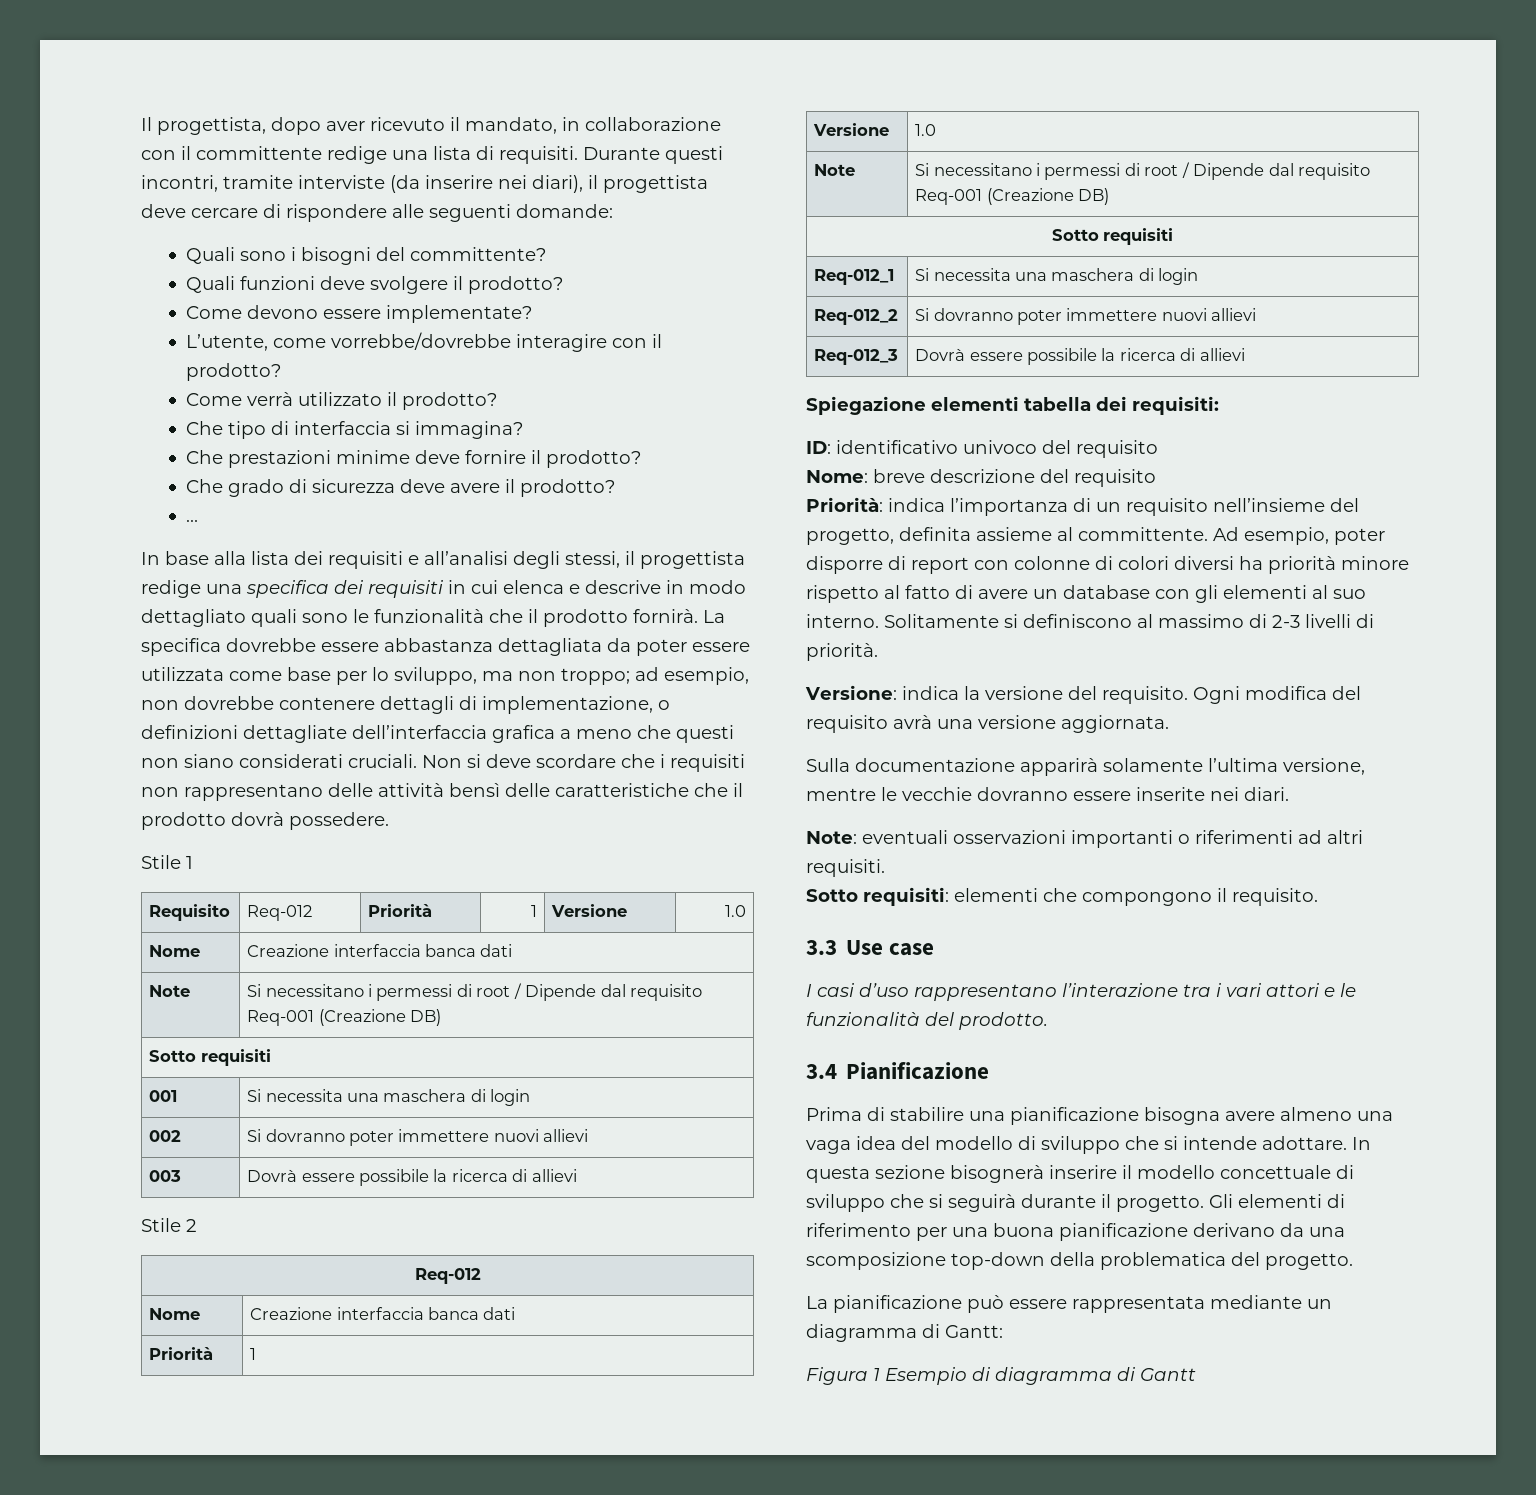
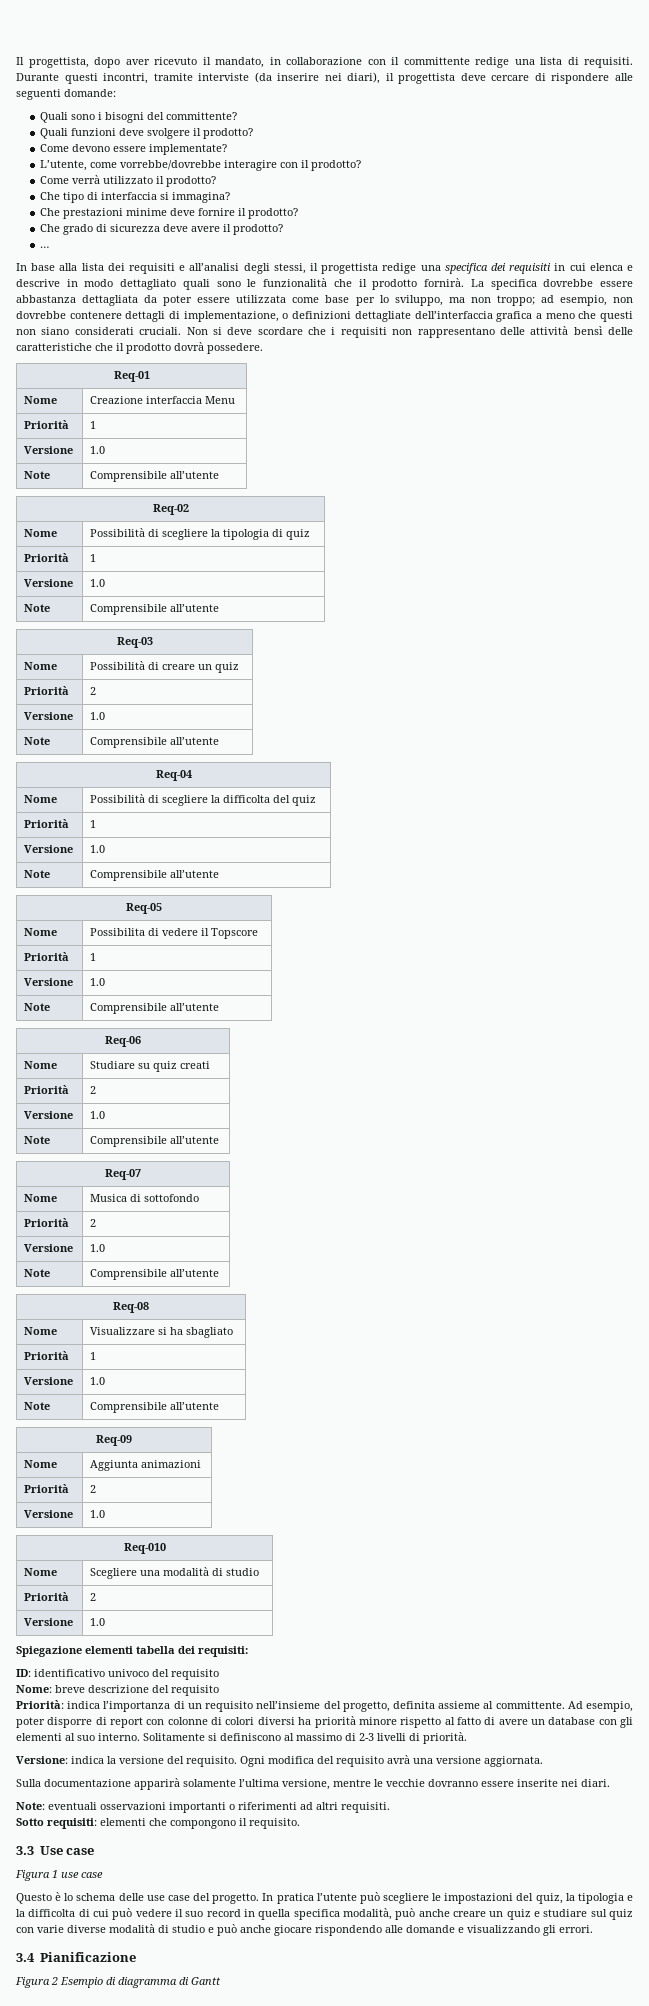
- Stile 1
- Requisito | Req-012 | Priorità | 1 | Versione | 1.0
- Nome | Creazione interfaccia banca dati
- Note | Si necessitano i permessi di root / Dipende dal requisito Req-001 (Creazione DB)
- Sotto requisiti
- 001 | Si necessita una maschera di login
- 002 | Si dovranno poter immettere nuovi allievi
- 003 | Dovrà essere possibile la ricerca di allievi
- Stile 2
- Req-012
- Nome | Creazione interfaccia banca dati
+ Req-01
+ Nome | Creazione interfaccia Menu
  Priorità | 1
  Versione | 1.0
- Note | Si necessitano i permessi di root / Dipende dal requisito Req-001 (Creazione DB)
- Sotto requisiti
- Req-012_1 | Si necessita una maschera di login
- Req-012_2 | Si dovranno poter immettere nuovi allievi
- Req-012_3 | Dovrà essere possibile la ricerca di allievi
+ Note | Comprensibile all’utente
+ Req-02
+ Nome | Possibilità di scegliere la tipologia di quiz
+ Priorità | 1
+ Versione | 1.0
+ Note | Comprensibile all’utente
+ Req-03
+ Nome | Possibilità di creare un quiz
+ Priorità | 2
+ Versione | 1.0
+ Note | Comprensibile all’utente
+ Req-04
+ Nome | Possibilità di scegliere la difficolta del quiz
+ Priorità | 1
+ Versione | 1.0
+ Note | Comprensibile all’utente
+ Req-05
+ Nome | Possibilita di vedere il Topscore
+ Priorità | 1
+ Versione | 1.0
+ Note | Comprensibile all’utente
+ Req-06
+ Nome | Studiare su quiz creati
+ Priorità | 2
+ Versione | 1.0
+ Note | Comprensibile all’utente
+ Req-07
+ Nome | Musica di sottofondo
+ Priorità | 2
+ Versione | 1.0
+ Note | Comprensibile all’utente
+ Req-08
+ Nome | Visualizzare si ha sbagliato
+ Priorità | 1
+ Versione | 1.0
+ Note | Comprensibile all’utente
+ Req-09
+ Nome | Aggiunta animazioni
+ Priorità | 2
+ Versione | 1.0
+ Req-010
+ Nome | Scegliere una modalità di studio
+ Priorità | 2
+ Versione | 1.0
- I casi d’uso rappresentano l’interazione tra i vari attori e le funzionalità del prodotto.
+ Figura 1 use case
+ Questo è lo schema delle use case del progetto. In pratica l’utente può scegliere le impostazioni del quiz, la tipologia e la difficolta di cui può vedere il suo record in quella specifica modalità, può anche creare un quiz e studiare sul quiz con varie diverse modalità di studio e può anche giocare rispondendo alle domande e visualizzando gli errori.
  3.4 Pianificazione
- Prima di stabilire una pianificazione bisogna avere almeno una vaga idea del modello di sviluppo che si intende adottare. In questa sezione bisognerà inserire il modello concettuale di sviluppo che si seguirà durante il progetto. Gli elementi di riferimento per una buona pianificazione derivano da una scomposizione top-down della problematica del progetto.
- La pianificazione può essere rappresentata mediante un diagramma di Gantt:
- Figura 1 Esempio di diagramma di Gantt
+ Figura 2 Esempio di diagramma di Gantt

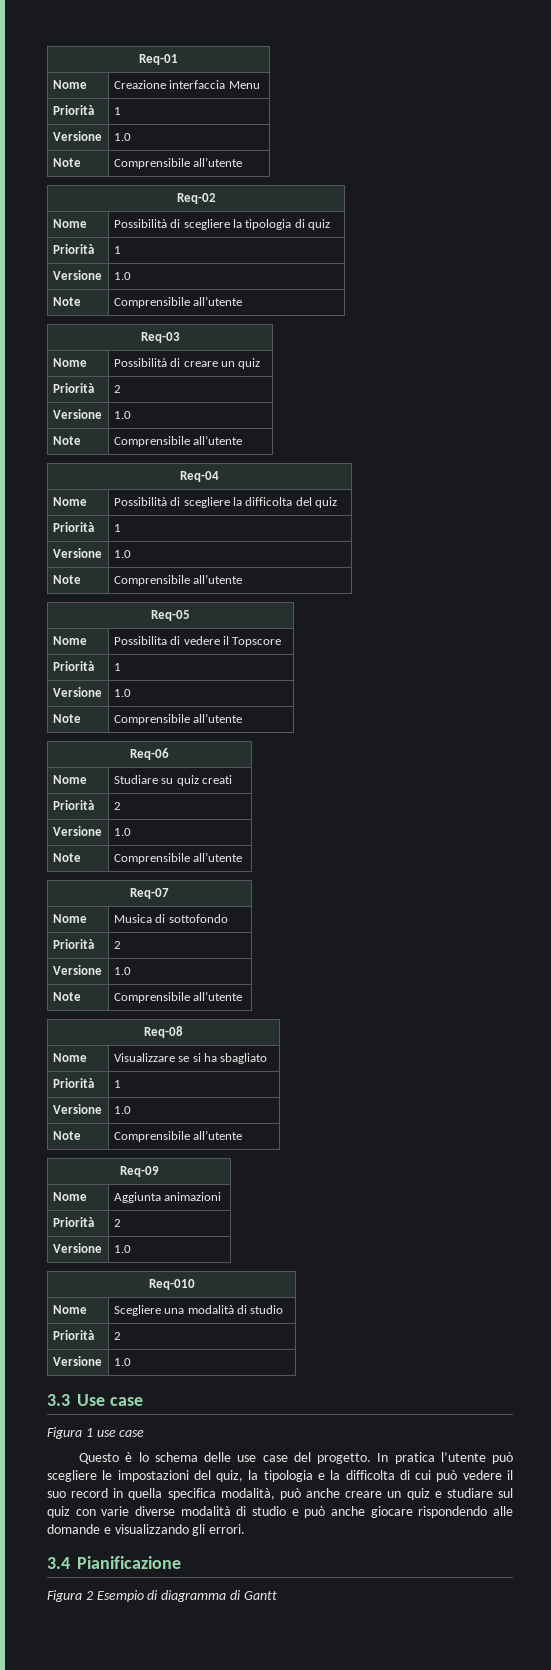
- Il progettista, dopo aver ricevuto il mandato, in collaborazione con il committente redige una lista di requisiti. Durante questi incontri, tramite interviste (da inserire nei diari), il progettista deve cercare di rispondere alle seguenti domande:
- Quali sono i bisogni del committente?
- Quali funzioni deve svolgere il prodotto?
- Come devono essere implementate?
- L’utente, come vorrebbe/dovrebbe interagire con il prodotto?
- Come verrà utilizzato il prodotto?
- Che tipo di interfaccia si immagina?
- Che prestazioni minime deve fornire il prodotto?
- Che grado di sicurezza deve avere il prodotto?
- …
- In base alla lista dei requisiti e all’analisi degli stessi, il progettista redige una specifica dei requisiti in cui elenca e descrive in modo dettagliato quali sono le funzionalità che il prodotto fornirà. La specifica dovrebbe essere abbastanza dettagliata da poter essere utilizzata come base per lo sviluppo, ma non troppo; ad esempio, non dovrebbe contenere dettagli di implementazione, o definizioni dettagliate dell’interfaccia grafica a meno che questi non siano considerati cruciali. Non si deve scordare che i requisiti non rappresentano delle attività bensì delle caratteristiche che il prodotto dovrà possedere.
- Nome | Visualizzare si ha sbagliato
+ Nome | Visualizzare se si ha sbagliato
- Spiegazione elementi tabella dei requisiti:
- ID: identificativo univoco del requisito
- Nome: breve descrizione del requisito
- Priorità: indica l’importanza di un requisito nell’insieme del progetto, definita assieme al committente. Ad esempio, poter disporre di report con colonne di colori diversi ha priorità minore rispetto al fatto di avere un database con gli elementi al suo interno. Solitamente si definiscono al massimo di 2-3 livelli di priorità.
- Versione: indica la versione del requisito. Ogni modifica del requisito avrà una versione aggiornata.
- Sulla documentazione apparirà solamente l’ultima versione, mentre le vecchie dovranno essere inserite nei diari.
- Note: eventuali osservazioni importanti o riferimenti ad altri requisiti.
- Sotto requisiti: elementi che compongono il requisito.

